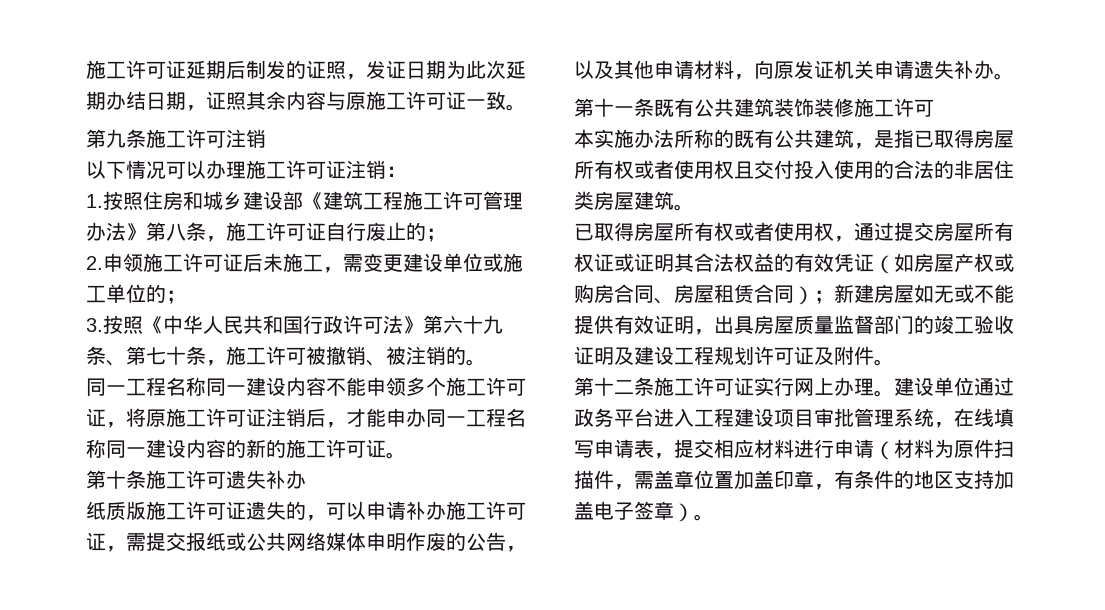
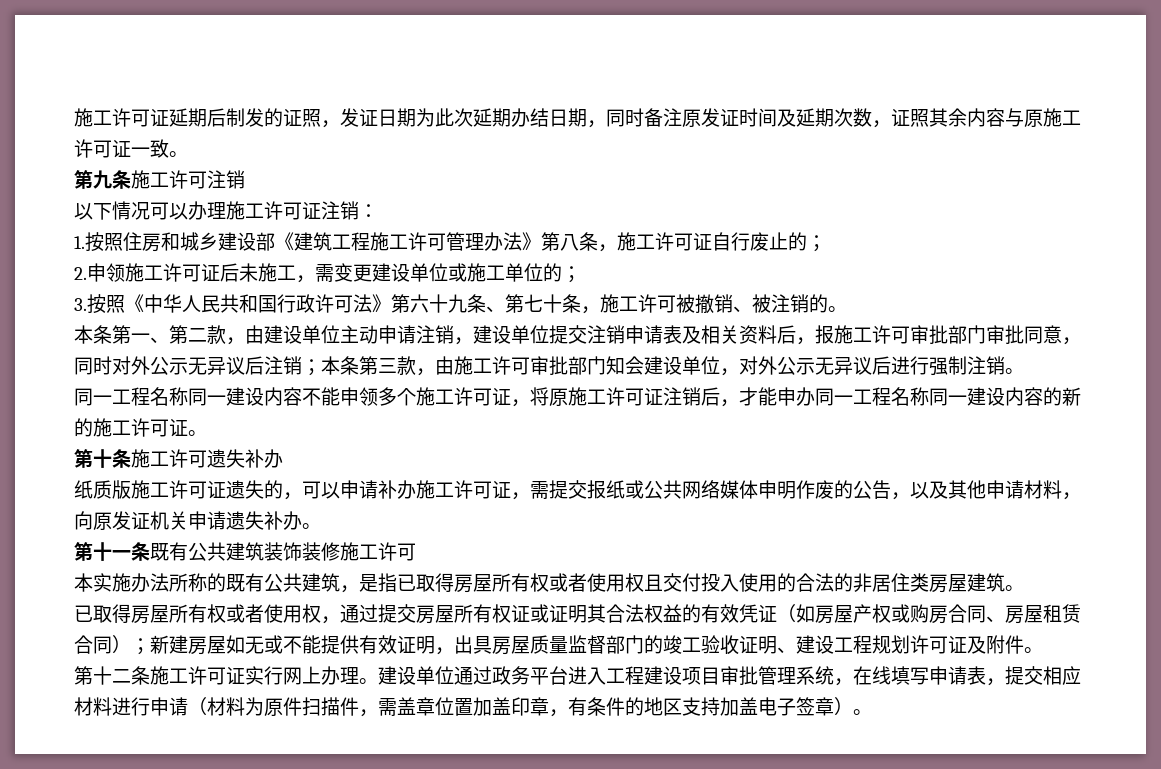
- 施工许可证延期后制发的证照，发证日期为此次延期办结日期，证照其余内容与原施工许可证一致。
+ 施工许可证延期后制发的证照，发证日期为此次延期办结日期，同时备注原发证时间及延期次数，证照其余内容与原施工许可证一致。
+ 本条第一、第二款，由建设单位主动申请注销，建设单位提交注销申请表及相关资料后，报施工许可审批部门审批同意，同时对外公示无异议后注销；本条第三款，由施工许可审批部门知会建设单位，对外公示无异议后进行强制注销。
- 已取得房屋所有权或者使用权，通过提交房屋所有权证或证明其合法权益的有效凭证（如房屋产权或购房合同、房屋租赁合同）；新建房屋如无或不能提供有效证明，出具房屋质量监督部门的竣工验收证明及建设工程规划许可证及附件。
+ 已取得房屋所有权或者使用权，通过提交房屋所有权证或证明其合法权益的有效凭证（如房屋产权或购房合同、房屋租赁合同）；新建房屋如无或不能提供有效证明，出具房屋质量监督部门的竣工验收证明、建设工程规划许可证及附件。

